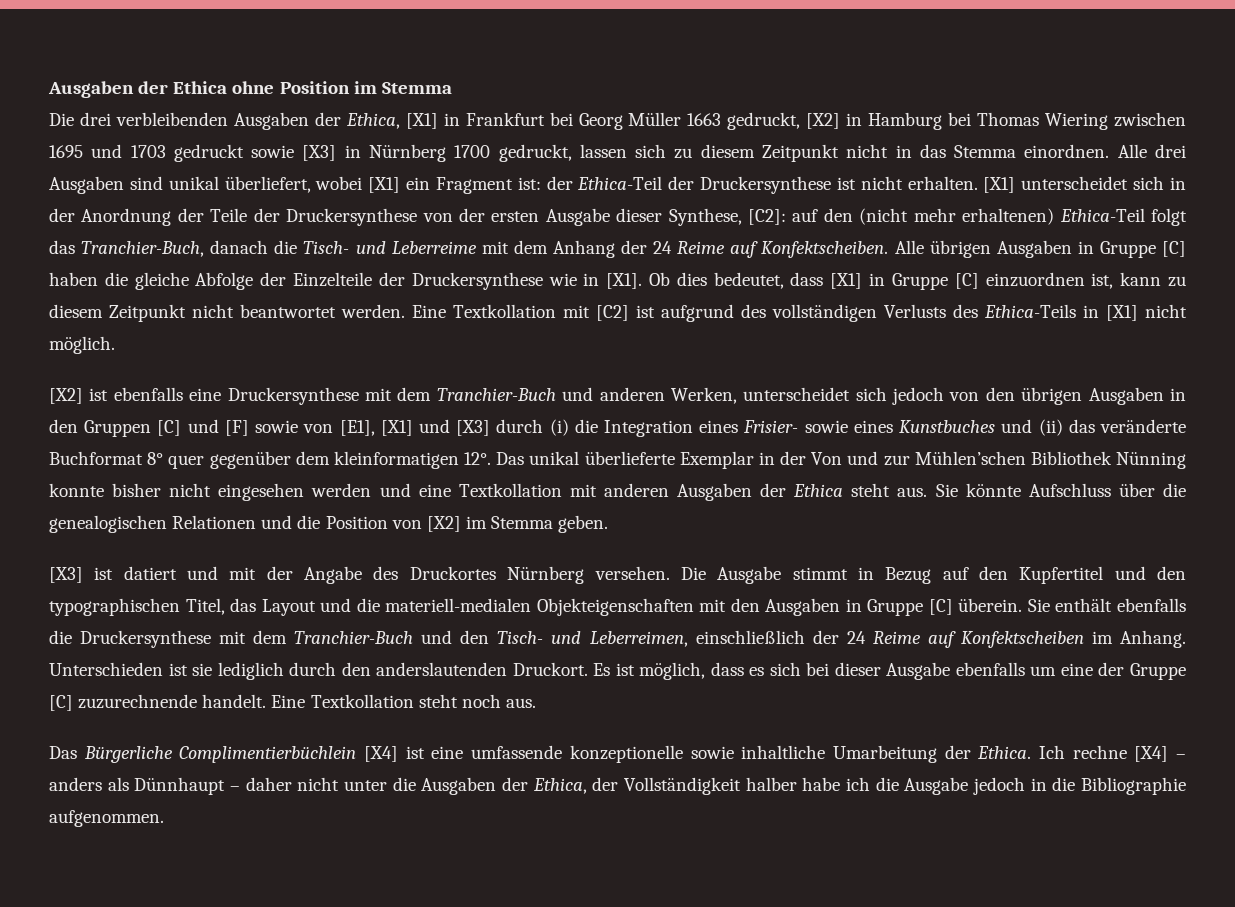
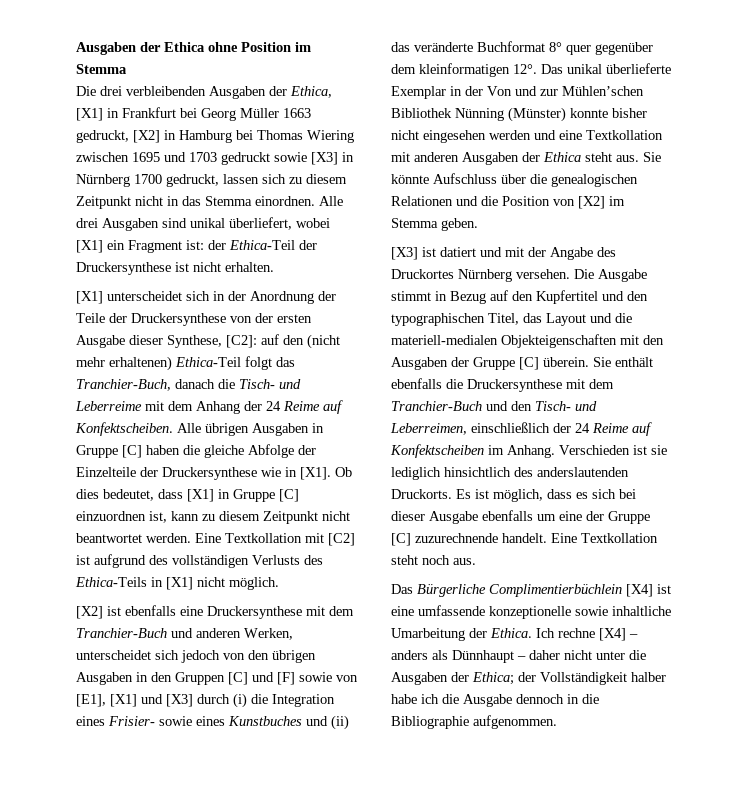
- Alle drei Ausgaben sind unikal überliefert, wobei [X1] ein Fragment ist: der Ethica-Teil der Druckersynthese ist nicht erhalten. [X1] unterscheidet sich in der Anordnung der Teile der Druckersynthese von der ersten Ausgabe dieser Synthese, [C2]: auf den (nicht mehr erhaltenen) Ethica-Teil folgt das Tranchier-Buch, danach die Tisch- und Leberreime mit dem Anhang der 24 Reime auf Konfektscheiben.
+ Alle drei Ausgaben sind unikal überliefert, wobei [X1] ein Fragment ist: der Ethica-Teil der Druckersynthese ist nicht erhalten.
+ [X1] unterscheidet sich in der Anordnung der Teile der Druckersynthese von der ersten Ausgabe dieser Synthese, [C2]: auf den (nicht mehr erhaltenen) Ethica-Teil folgt das Tranchier-Buch, danach die Tisch- und Leberreime mit dem Anhang der 24 Reime auf Konfektscheiben.
- Das unikal überlieferte Exemplar in der Von und zur Mühlen’schen Bibliothek Nünning konnte bisher nicht eingesehen werden und eine Textkollation mit anderen Ausgaben der Ethica steht aus.
+ Das unikal überlieferte Exemplar in der Von und zur Mühlen’schen Bibliothek Nünning (Münster) konnte bisher nicht eingesehen werden und eine Textkollation mit anderen Ausgaben der Ethica steht aus.
- Die Ausgabe stimmt in Bezug auf den Kupfertitel und den typographischen Titel, das Layout und die materiell-medialen Objekteigenschaften mit den Ausgaben in Gruppe [C] überein.
+ Die Ausgabe stimmt in Bezug auf den Kupfertitel und den typographischen Titel, das Layout und die materiell-medialen Objekteigenschaften mit den Ausgaben der Gruppe [C] überein.
- Unterschieden ist sie lediglich durch den anderslautenden Druckort.
+ Verschieden ist sie lediglich hinsichtlich des anderslautenden Druckorts.
- Ich rechne [X4] – anders als Dünnhaupt – daher nicht unter die Ausgaben der Ethica, der Vollständigkeit halber habe ich die Ausgabe jedoch in die Bibliographie aufgenommen.
+ Ich rechne [X4] – anders als Dünnhaupt – daher nicht unter die Ausgaben der Ethica; der Vollständigkeit halber habe ich die Ausgabe dennoch in die Bibliographie aufgenommen.

